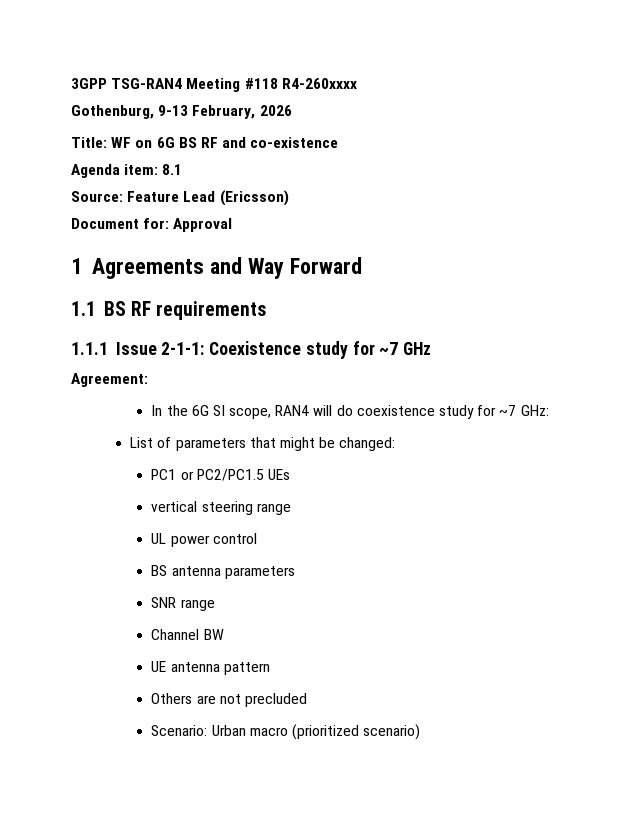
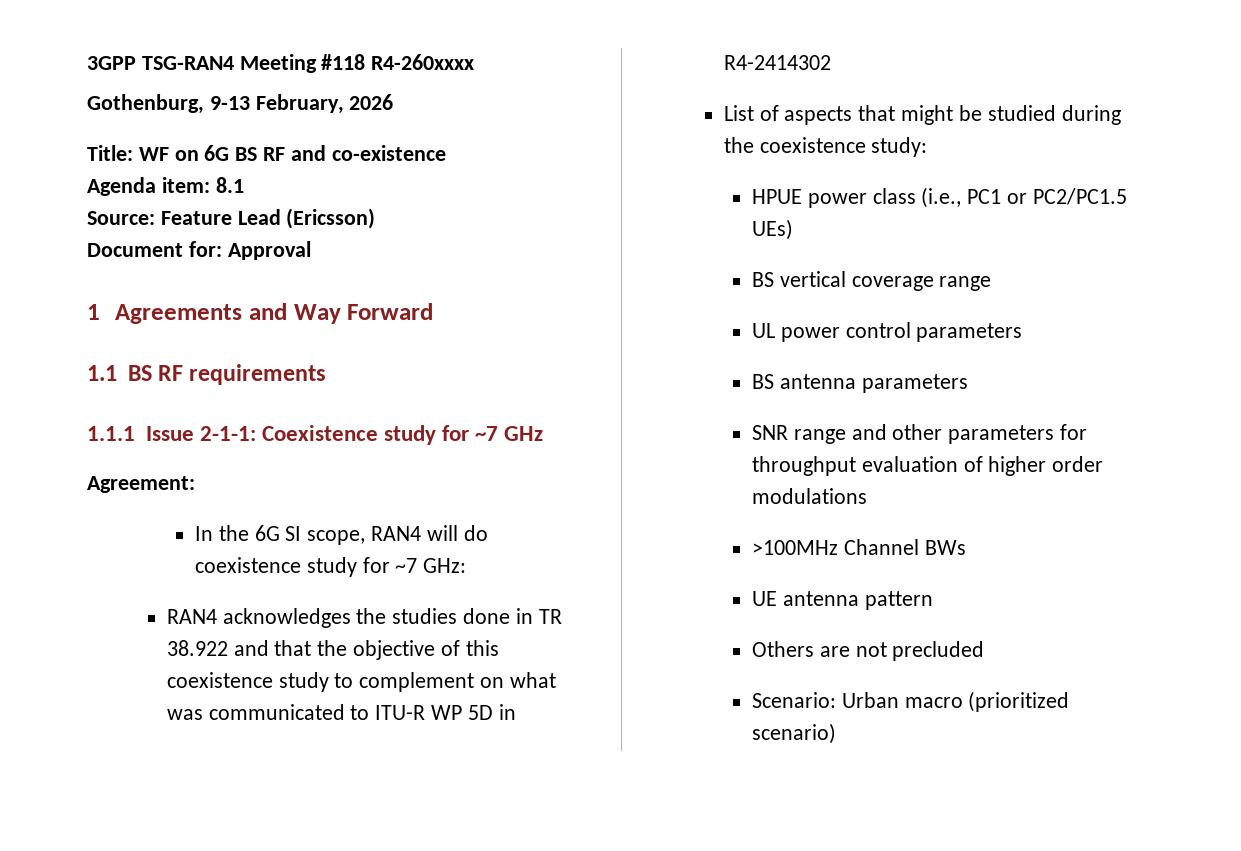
+ RAN4 acknowledges the studies done in TR 38.922 and that the objective of this coexistence study to complement on what was communicated to ITU-R WP 5D in R4-2414302
- List of parameters that might be changed:
- PC1 or PC2/PC1.5 UEs
- vertical steering range
+ List of aspects that might be studied during the coexistence study:
+ HPUE power class (i.e., PC1 or PC2/PC1.5 UEs)
+ BS vertical coverage range
- UL power control
+ UL power control parameters
- SNR range
- Channel BW
+ SNR range and other parameters for throughput evaluation of higher order modulations
+ >100MHz Channel BWs

